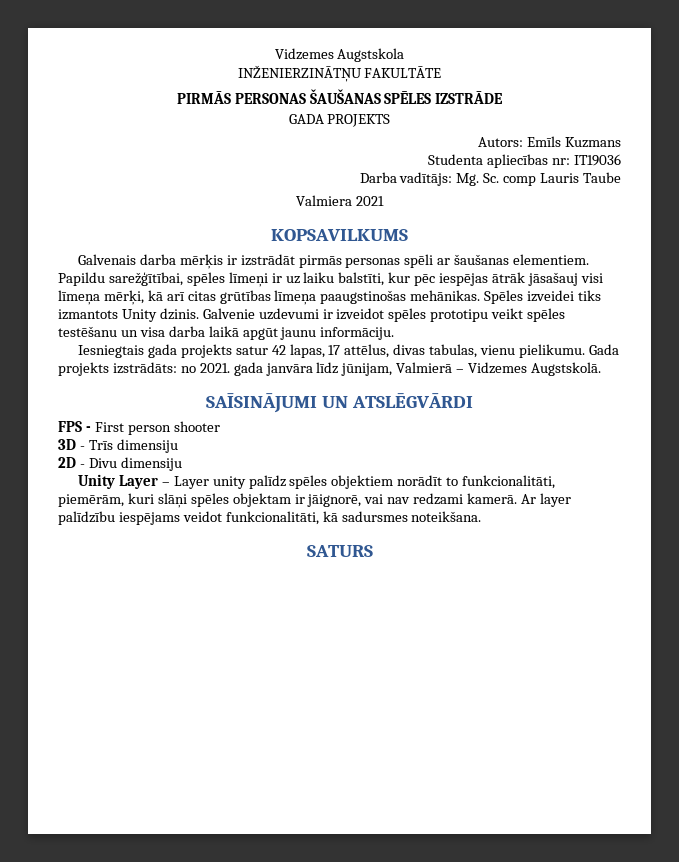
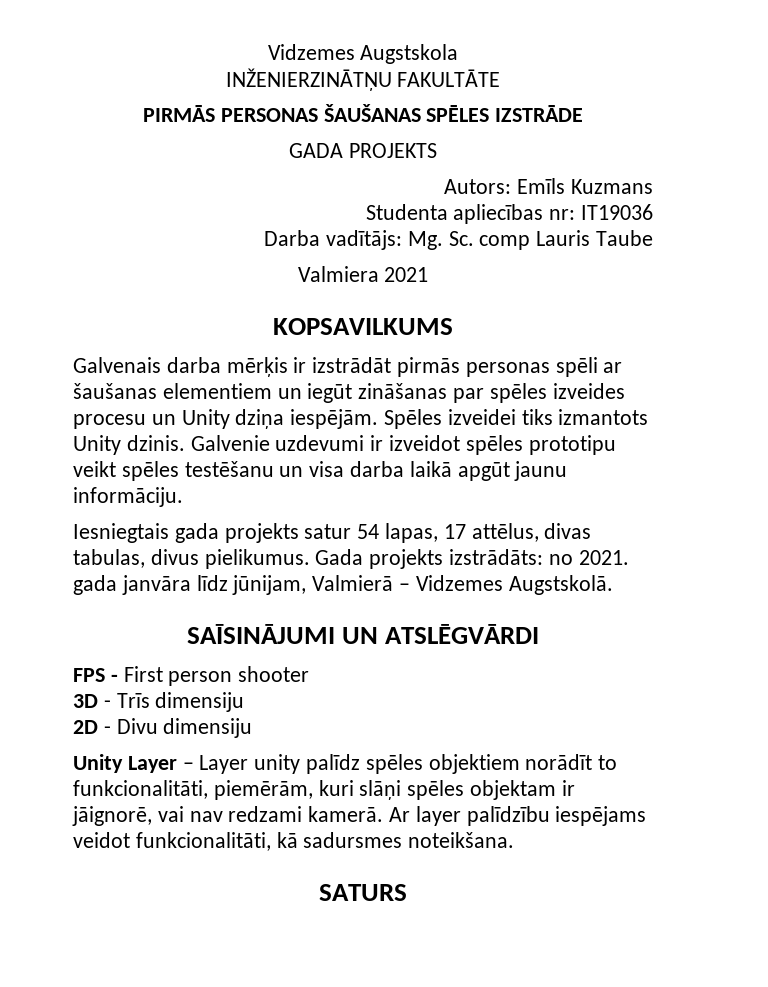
- Galvenais darba mērķis ir izstrādāt pirmās personas spēli ar šaušanas elementiem. Papildu sarežģītībai, spēles līmeņi ir uz laiku balstīti, kur pēc iespējas ātrāk jāsašauj visi līmeņa mērķi, kā arī citas grūtības līmeņa paaugstinošas mehānikas.
+ Galvenais darba mērķis ir izstrādāt pirmās personas spēli ar šaušanas elementiem un iegūt zināšanas par spēles izveides procesu un Unity dziņa iespējām.
- Iesniegtais gada projekts satur 42 lapas, 17 attēlus, divas tabulas, vienu pielikumu.
+ Iesniegtais gada projekts satur 54 lapas, 17 attēlus, divas tabulas, divus pielikumus.

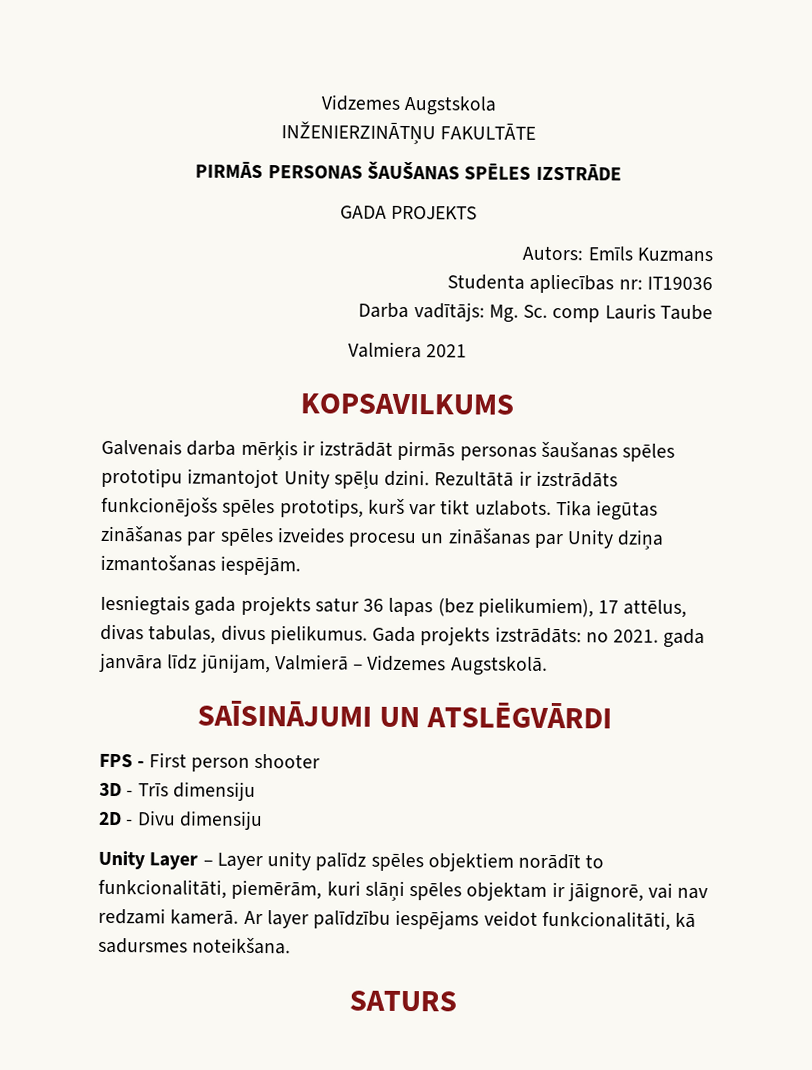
- Galvenais darba mērķis ir izstrādāt pirmās personas spēli ar šaušanas elementiem un iegūt zināšanas par spēles izveides procesu un Unity dziņa iespējām. Spēles izveidei tiks izmantots Unity dzinis. Galvenie uzdevumi ir izveidot spēles prototipu veikt spēles testēšanu un visa darba laikā apgūt jaunu informāciju.
+ Galvenais darba mērķis ir izstrādāt pirmās personas šaušanas spēles prototipu izmantojot Unity spēļu dzini. Rezultātā ir izstrādāts funkcionējošs spēles prototips, kurš var tikt uzlabots. Tika iegūtas zināšanas par spēles izveides procesu un zināšanas par Unity dziņa izmantošanas iespējām.
- Iesniegtais gada projekts satur 54 lapas, 17 attēlus, divas tabulas, divus pielikumus.
+ Iesniegtais gada projekts satur 36 lapas (bez pielikumiem), 17 attēlus, divas tabulas, divus pielikumus.

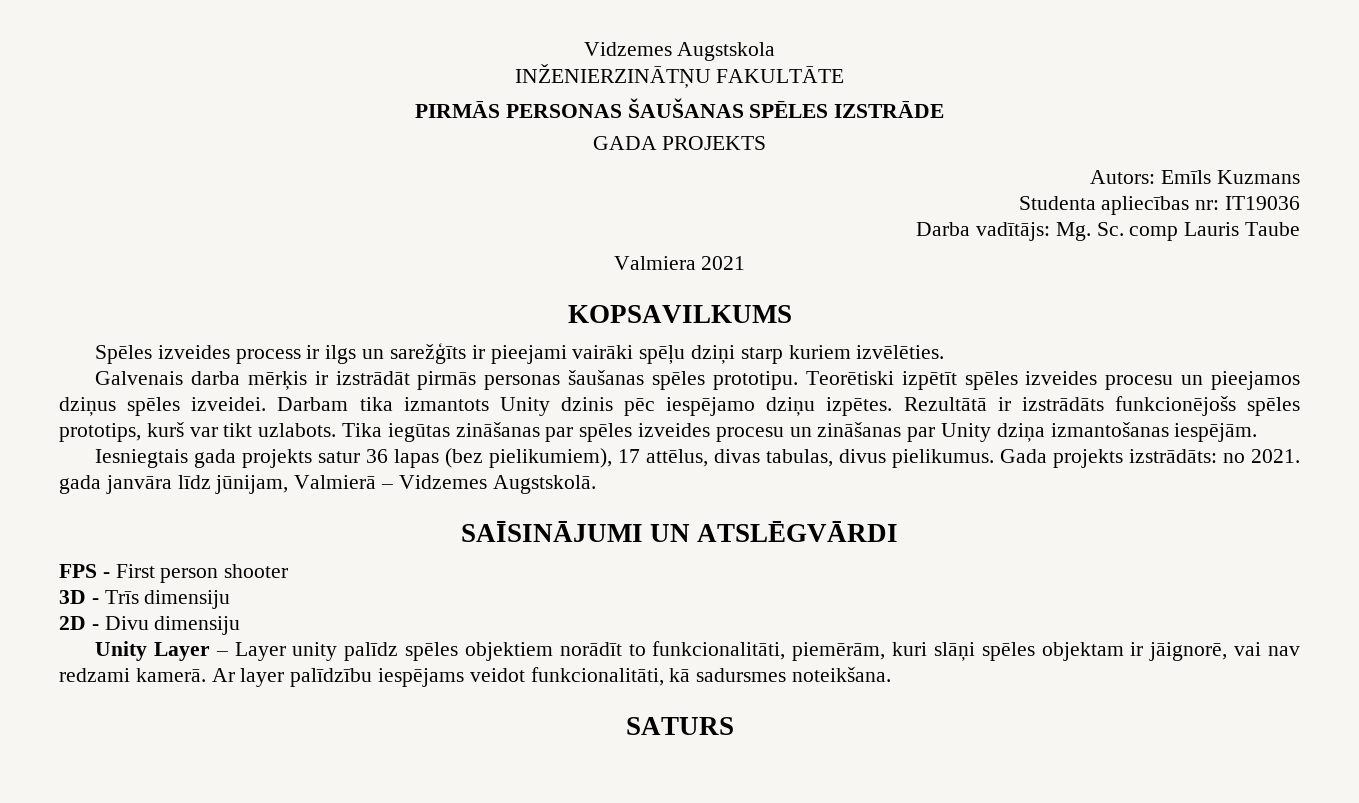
+ Spēles izveides process ir ilgs un sarežģīts ir pieejami vairāki spēļu dziņi starp kuriem izvēlēties.
- Galvenais darba mērķis ir izstrādāt pirmās personas šaušanas spēles prototipu izmantojot Unity spēļu dzini.
+ Galvenais darba mērķis ir izstrādāt pirmās personas šaušanas spēles prototipu. Teorētiski izpētīt spēles izveides procesu un pieejamos dziņus spēles izveidei. Darbam tika izmantots Unity dzinis pēc iespējamo dziņu izpētes.

